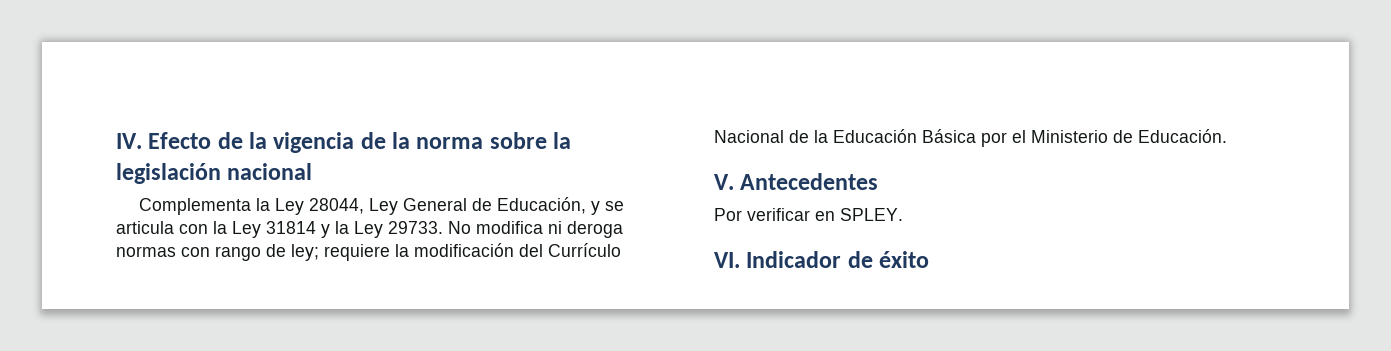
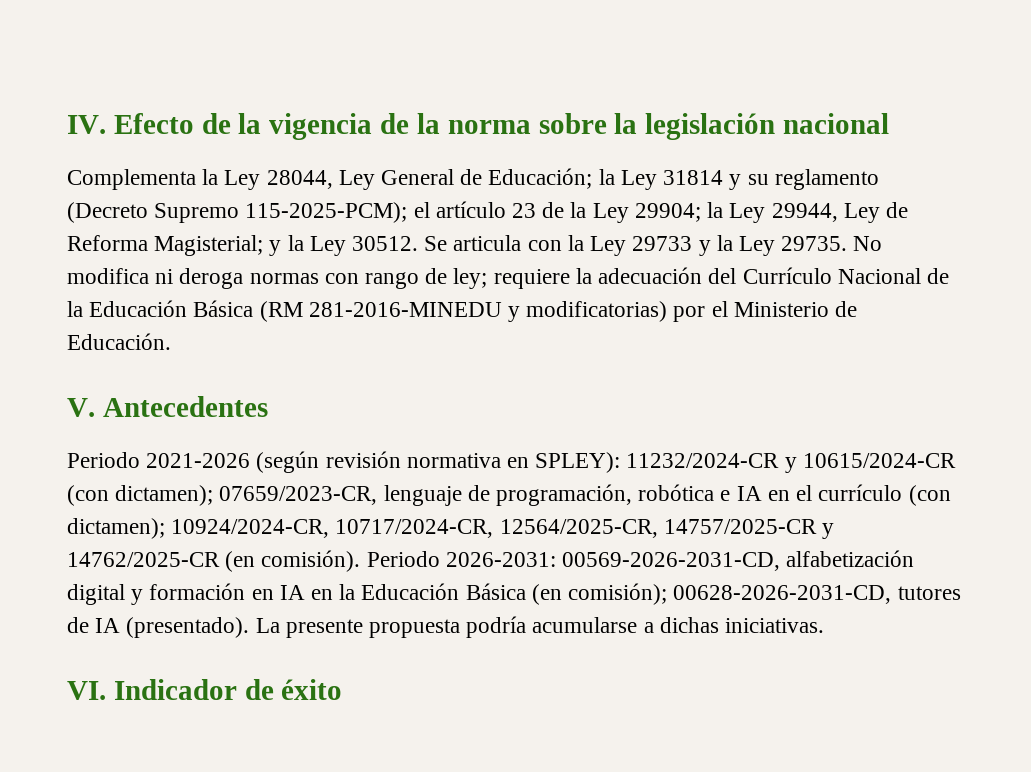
- Complementa la Ley 28044, Ley General de Educación, y se articula con la Ley 31814 y la Ley 29733.
+ Complementa la Ley 28044, Ley General de Educación; la Ley 31814 y su reglamento (Decreto Supremo 115-2025-PCM); el artículo 23 de la Ley 29904; la Ley 29944, Ley de Reforma Magisterial; y la Ley 30512. Se articula con la Ley 29733 y la Ley 29735.
- No modifica ni deroga normas con rango de ley; requiere la modificación del Currículo Nacional de la Educación Básica por el Ministerio de Educación.
+ No modifica ni deroga normas con rango de ley; requiere la adecuación del Currículo Nacional de la Educación Básica (RM 281-2016-MINEDU y modificatorias) por el Ministerio de Educación.
- Por verificar en SPLEY.
+ Periodo 2021-2026 (según revisión normativa en SPLEY): 11232/2024-CR y 10615/2024-CR (con dictamen); 07659/2023-CR, lenguaje de programación, robótica e IA en el currículo (con dictamen); 10924/2024-CR, 10717/2024-CR, 12564/2025-CR, 14757/2025-CR y 14762/2025-CR (en comisión). Periodo 2026-2031: 00569-2026-2031-CD, alfabetización digital y formación en IA en la Educación Básica (en comisión); 00628-2026-2031-CD, tutores de IA (presentado). La presente propuesta podría acumularse a dichas iniciativas.

